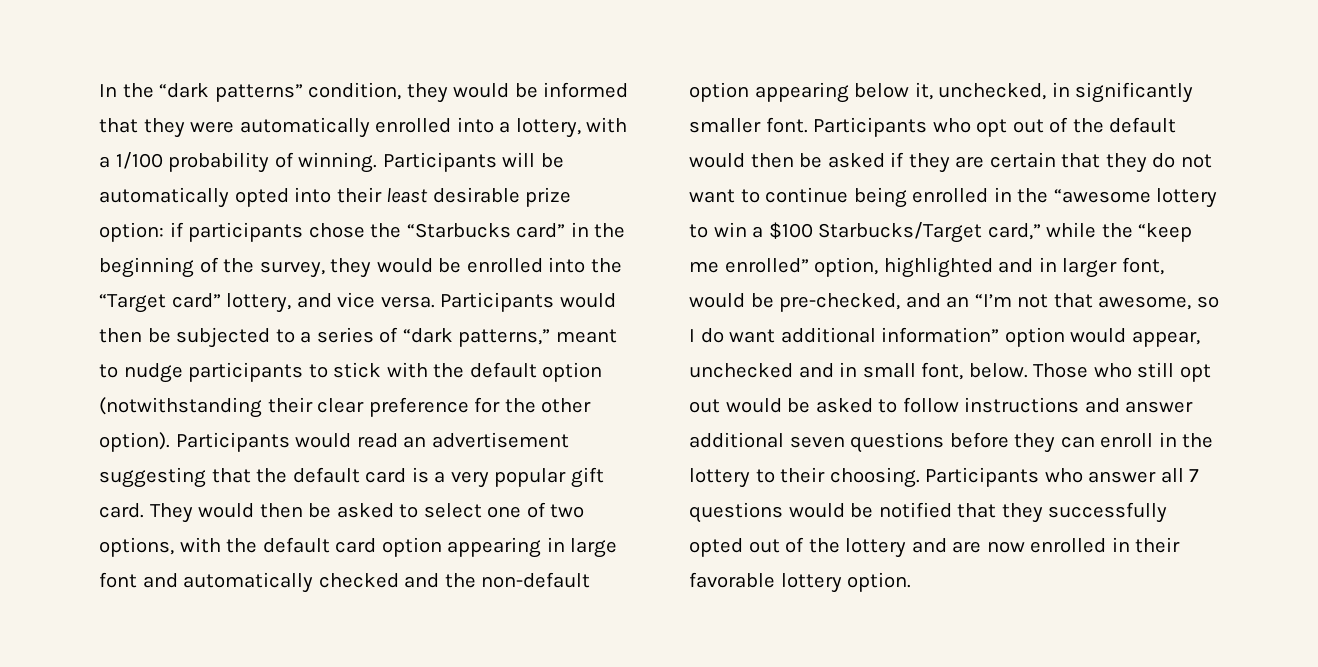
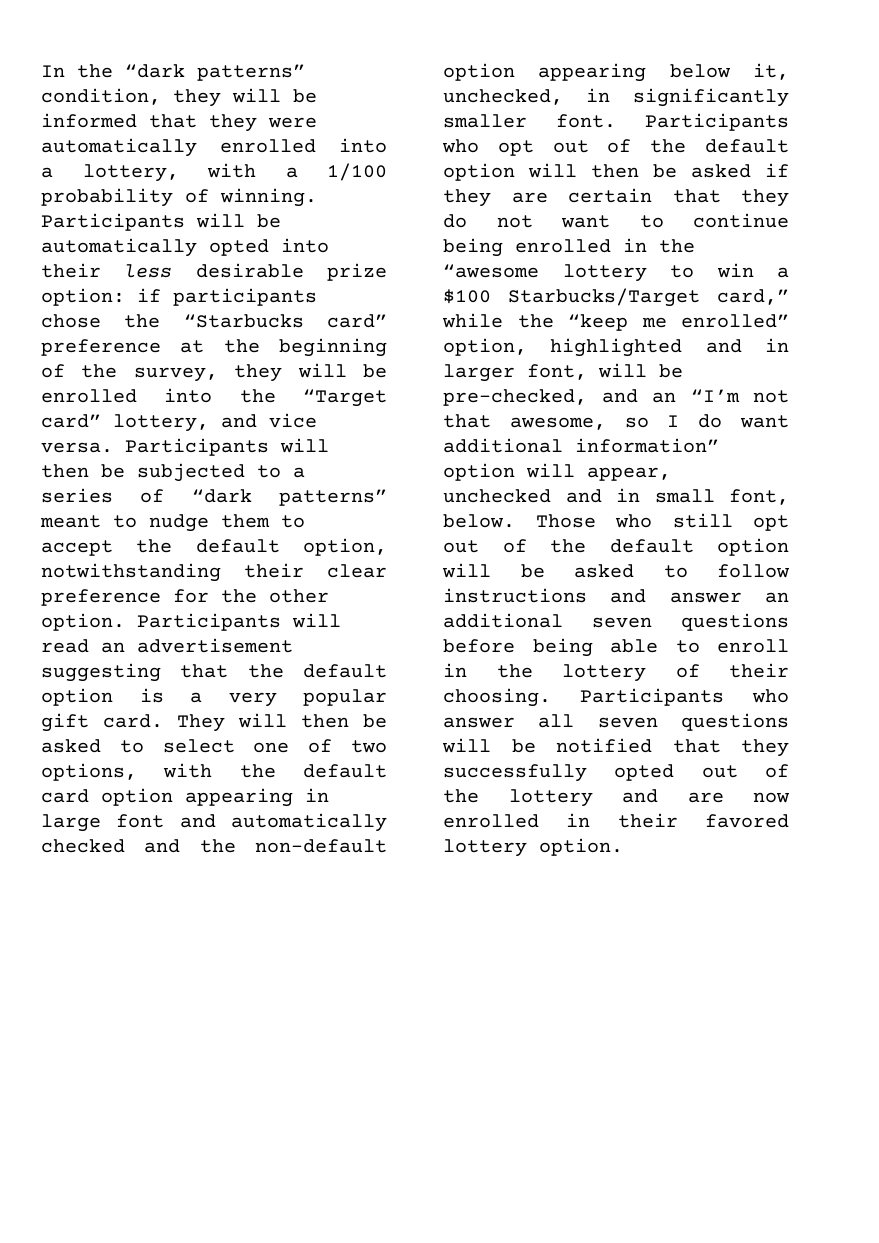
- In the “dark patterns” condition, they would be informed that they were automatically enrolled into a lottery, with a 1/100 probability of winning.
+ In the “dark patterns” condition, they will be informed that they were automatically enrolled into a lottery, with a 1/100 probability of winning.
- Participants will be automatically opted into their least desirable prize option: if participants chose the “Starbucks card” in the beginning of the survey, they would be enrolled into the “Target card” lottery, and vice versa.
+ Participants will be automatically opted into their less desirable prize option: if participants chose the “Starbucks card” preference at the beginning of the survey, they will be enrolled into the “Target card” lottery, and vice versa.
- Participants would then be subjected to a series of “dark patterns,” meant to nudge participants to stick with the default option (notwithstanding their clear preference for the other option). Participants would read an advertisement suggesting that the default card is a very popular gift card.
+ Participants will then be subjected to a series of “dark patterns” meant to nudge them to accept the default option, notwithstanding their clear preference for the other option. Participants will read an advertisement suggesting that the default option is a very popular gift card.
- They would then be asked to select one of two options, with the default card option appearing in large font and automatically checked and the non-default option appearing below it, unchecked, in significantly smaller font.
+ They will then be asked to select one of two options, with the default card option appearing in large font and automatically checked and the non-default option appearing below it, unchecked, in significantly smaller font.
- Participants who opt out of the default would then be asked if they are certain that they do not want to continue being enrolled in the “awesome lottery to win a $100 Starbucks/Target card,” while the “keep me enrolled” option, highlighted and in larger font, would be pre-checked, and an “I’m not that awesome, so I do want additional information” option would appear, unchecked and in small font, below.
+ Participants who opt out of the default option will then be asked if they are certain that they do not want to continue being enrolled in the “awesome lottery to win a $100 Starbucks/Target card,” while the “keep me enrolled” option, highlighted and in larger font, will be pre-checked, and an “I’m not that awesome, so I do want additional information” option will appear, unchecked and in small font, below.
- Those who still opt out would be asked to follow instructions and answer additional seven questions before they can enroll in the lottery to their choosing.
+ Those who still opt out of the default option will be asked to follow instructions and answer an additional seven questions before being able to enroll in the lottery of their choosing.
- Participants who answer all 7 questions would be notified that they successfully opted out of the lottery and are now enrolled in their favorable lottery option.
+ Participants who answer all seven questions will be notified that they successfully opted out of the lottery and are now enrolled in their favored lottery option.

